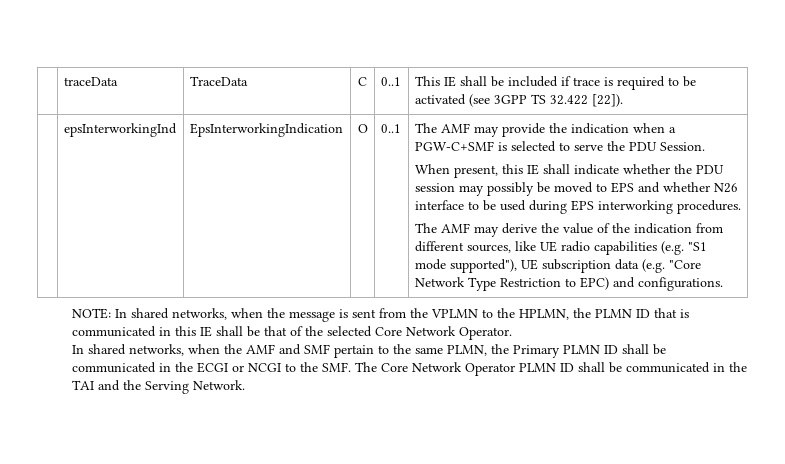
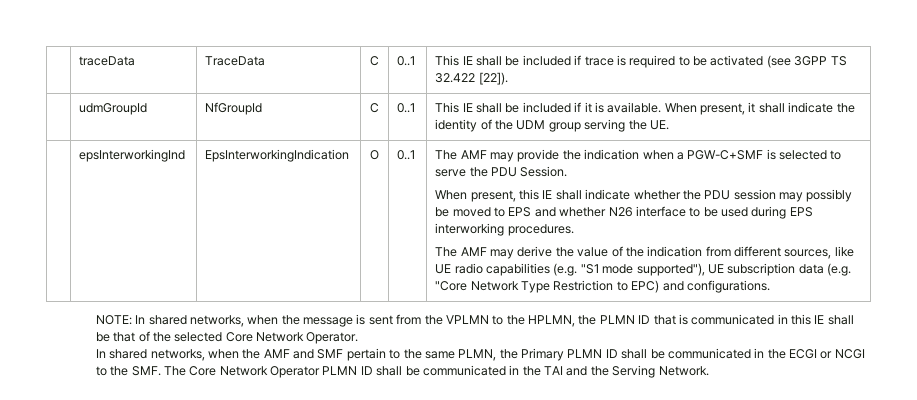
+ | udmGroupId | NfGroupId | C | 0..1 | This IE shall be included if it is available. When present, it shall indicate the identity of the UDM group serving the UE.

